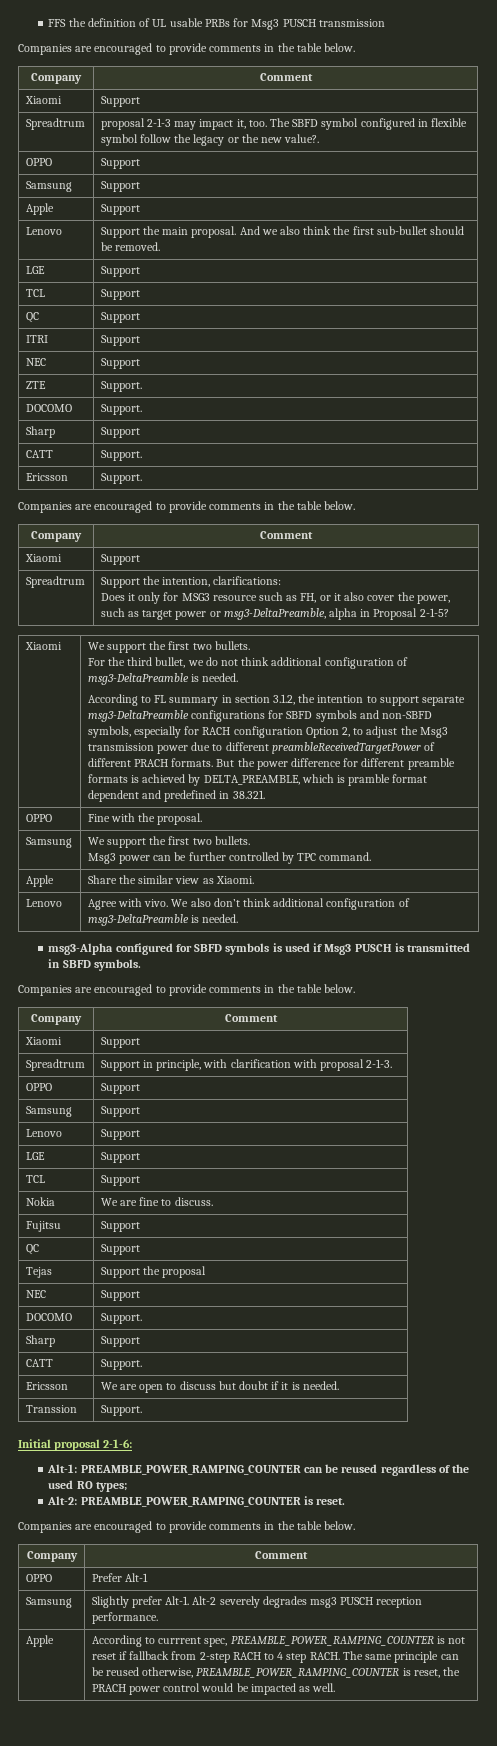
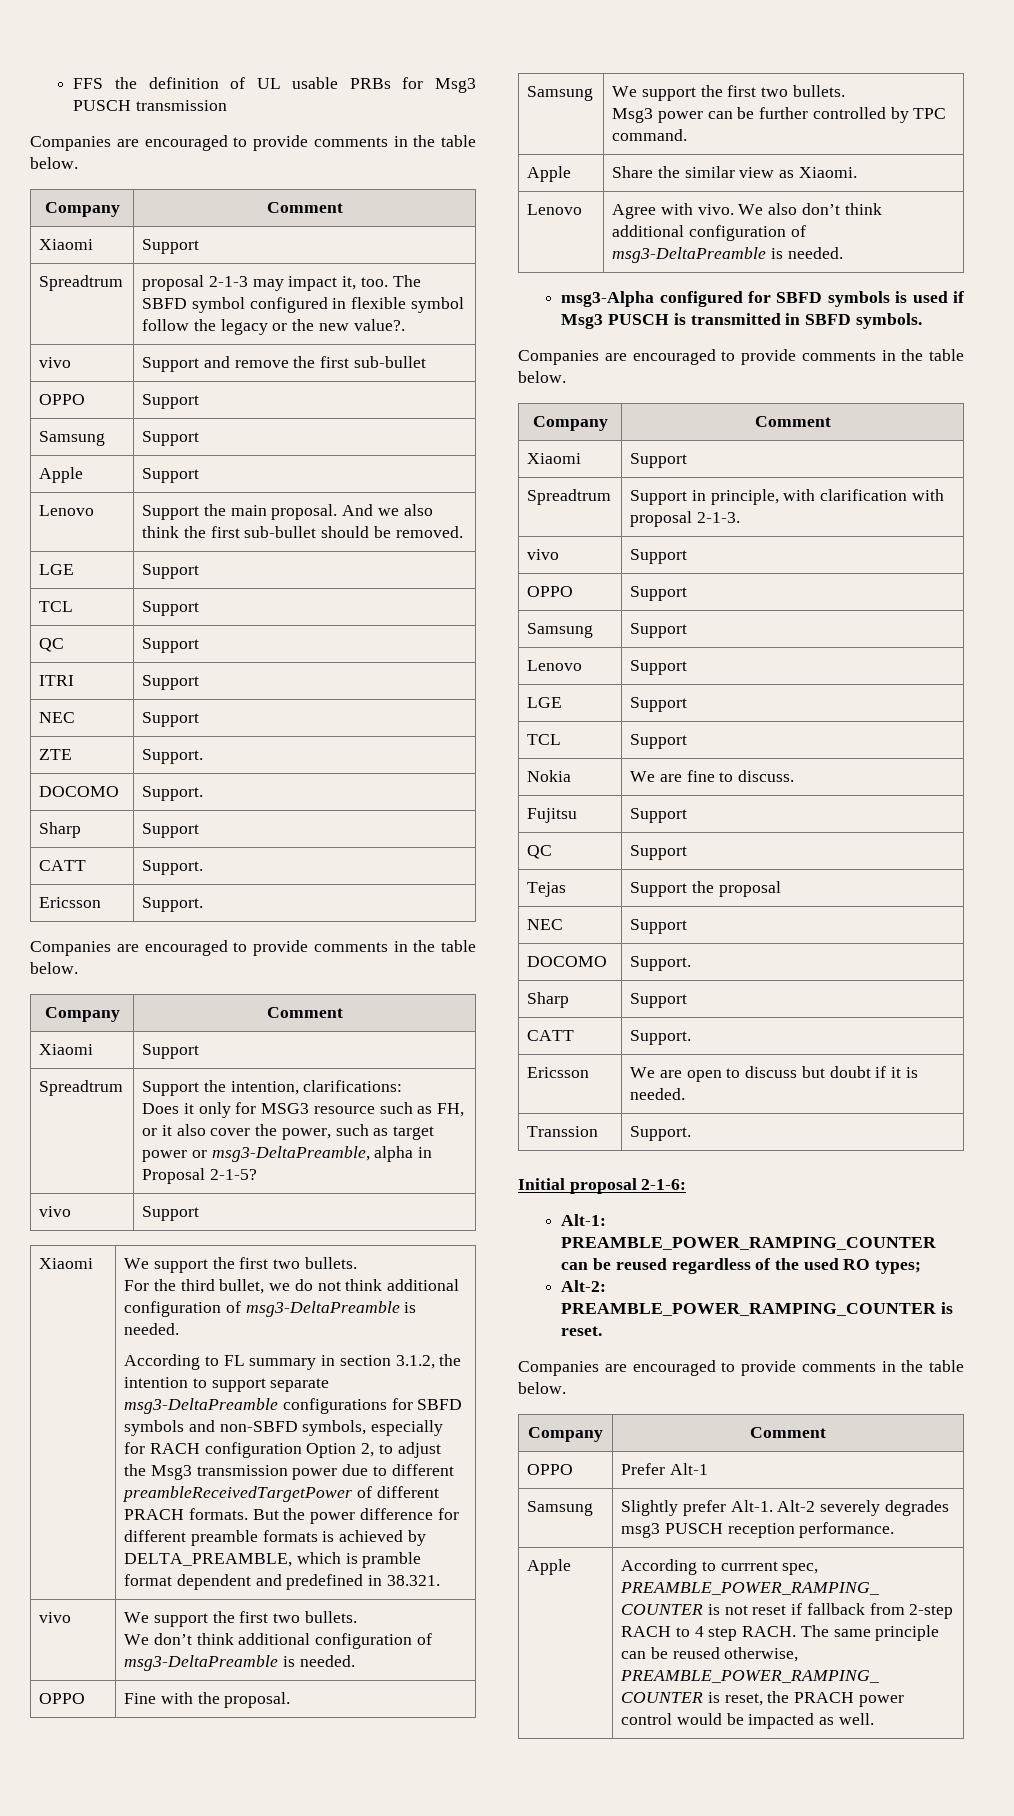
+ vivo | Support and remove the first sub-bullet
  Spreadtrum | Support the intention, clarifications:
  Does it only for MSG3 resource such as FH, or it also cover the power, such as target power or msg3-DeltaPreamble, alpha in Proposal 2-1-5?
+ vivo | Support
+ vivo | We support the first two bullets.
+ We don’t think additional configuration of msg3-DeltaPreamble is needed.
  Spreadtrum | Support in principle, with clarification with proposal 2-1-3.
+ vivo | Support

